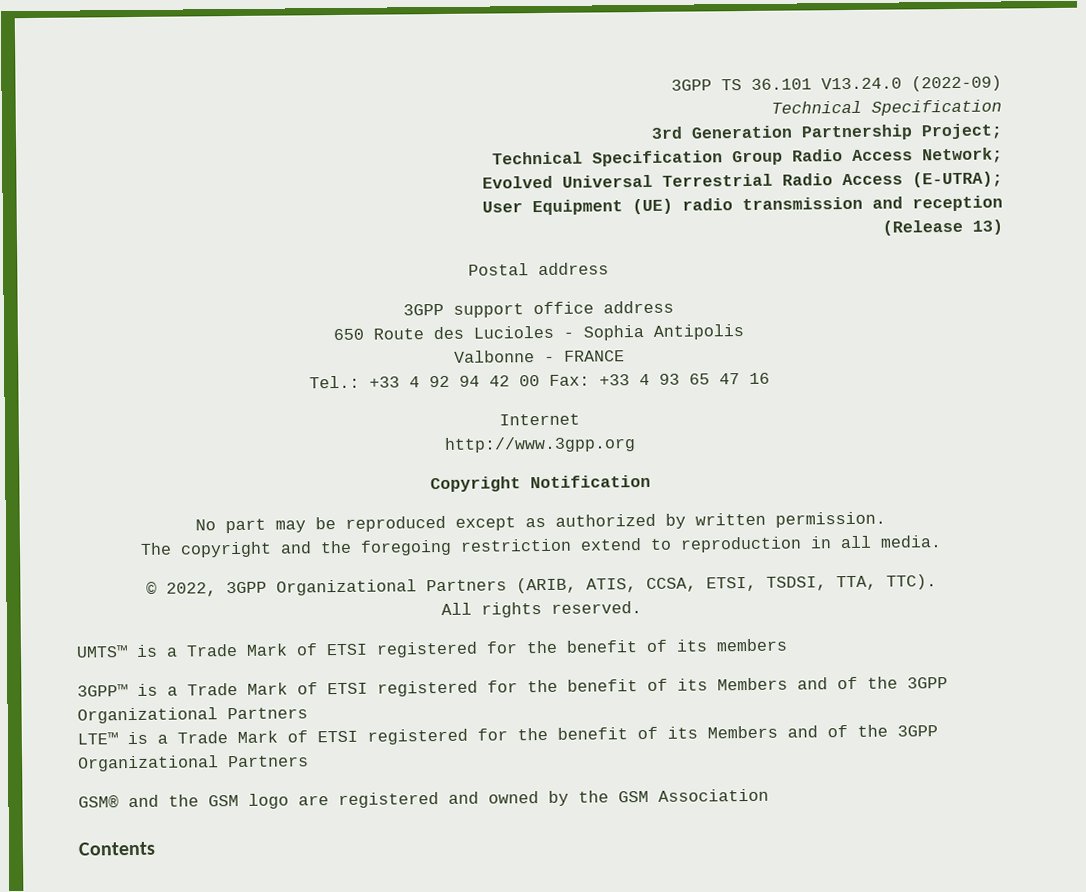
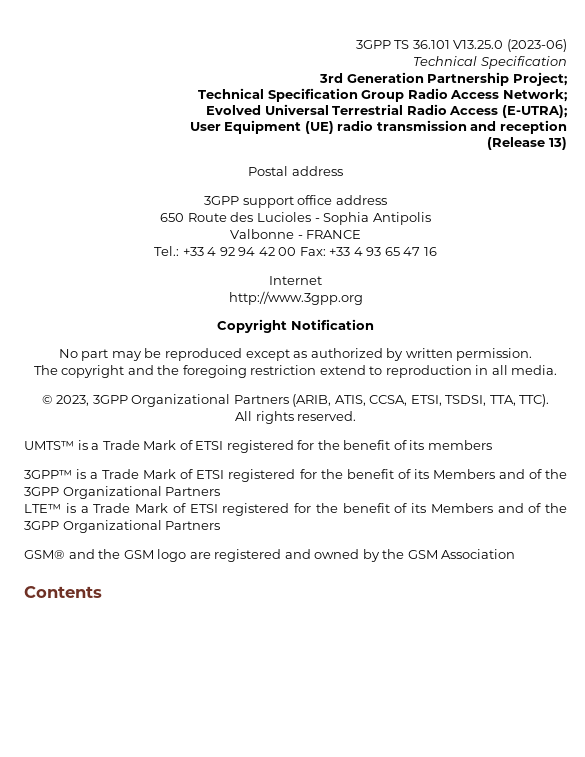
- 3GPP TS 36.101 V13.24.0 (2022-09)
+ 3GPP TS 36.101 V13.25.0 (2023-06)
- © 2022, 3GPP Organizational Partners (ARIB, ATIS, CCSA, ETSI, TSDSI, TTA, TTC).
+ © 2023, 3GPP Organizational Partners (ARIB, ATIS, CCSA, ETSI, TSDSI, TTA, TTC).

